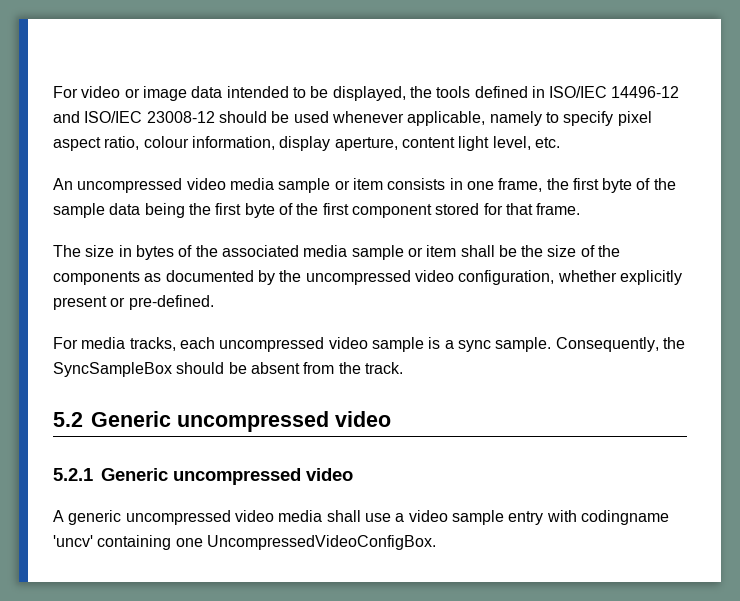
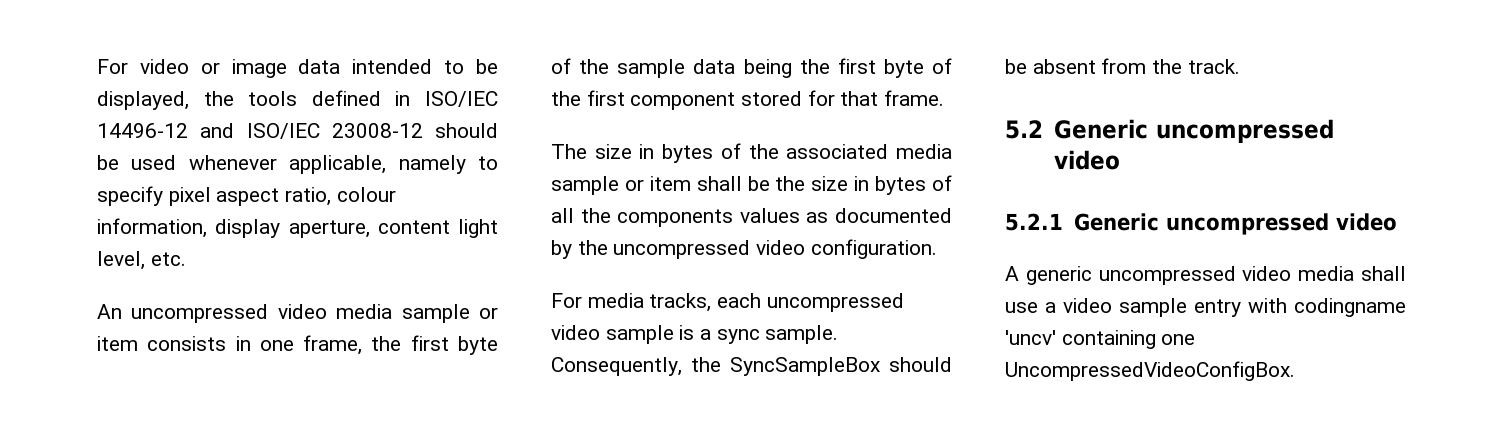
- The size in bytes of the associated media sample or item shall be the size of the components as documented by the uncompressed video configuration, whether explicitly present or pre-defined.
+ The size in bytes of the associated media sample or item shall be the size in bytes of all the components values as documented by the uncompressed video configuration.

